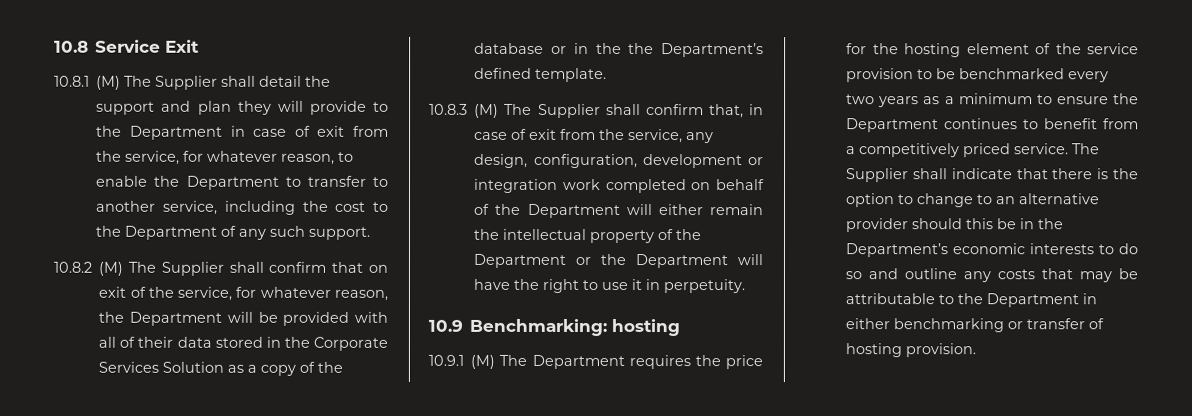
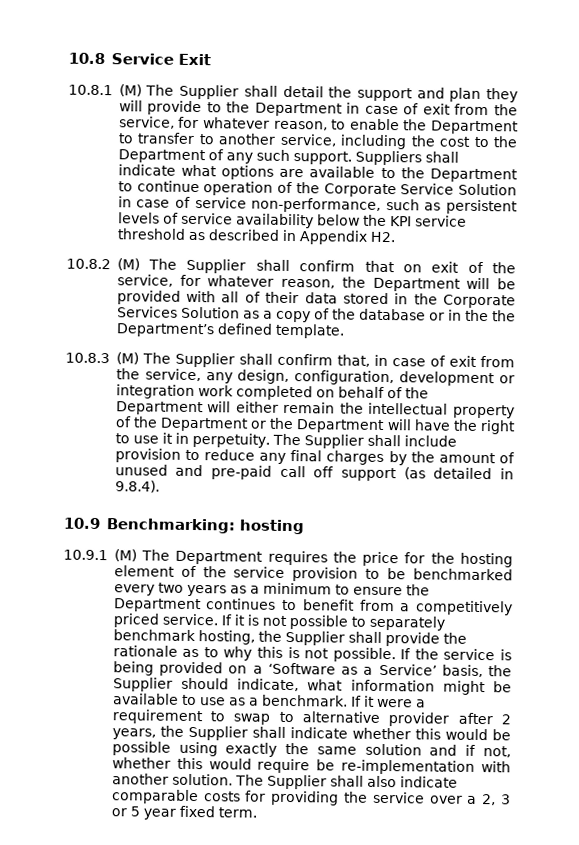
+ Suppliers shall indicate what options are available to the Department to continue operation of the Corporate Service Solution in case of service non-performance, such as persistent levels of service availability below the KPI service threshold as described in Appendix H2.
+ The Supplier shall include provision to reduce any final charges by the amount of unused and pre-paid call off support (as detailed in 9.8.4).
- The Supplier shall indicate that there is the option to change to an alternative provider should this be in the Department’s economic interests to do so and outline any costs that may be attributable to the Department in either benchmarking or transfer of hosting provision.
+ If it is not possible to separately benchmark hosting, the Supplier shall provide the rationale as to why this is not possible. If the service is being provided on a ‘Software as a Service’ basis, the Supplier should indicate, what information might be available to use as a benchmark. If it were a requirement to swap to alternative provider after 2 years, the Supplier shall indicate whether this would be possible using exactly the same solution and if not, whether this would require be re-implementation with another solution. The Supplier shall also indicate comparable costs for providing the service over a 2, 3 or 5 year fixed term.

